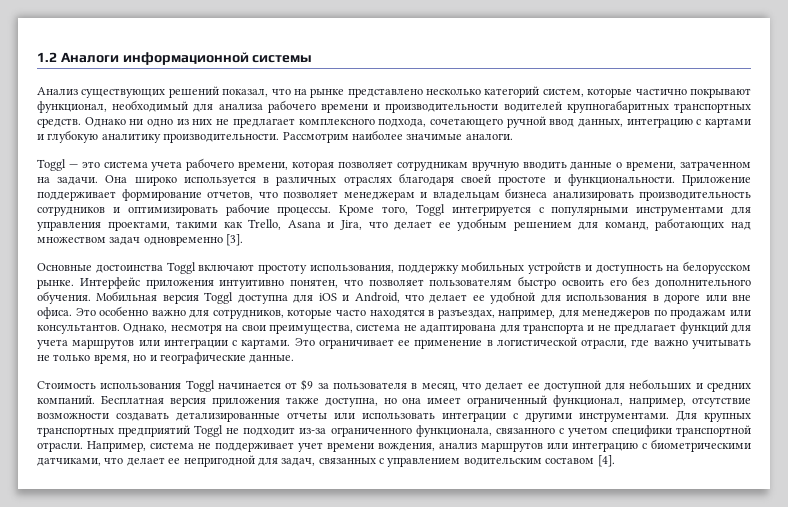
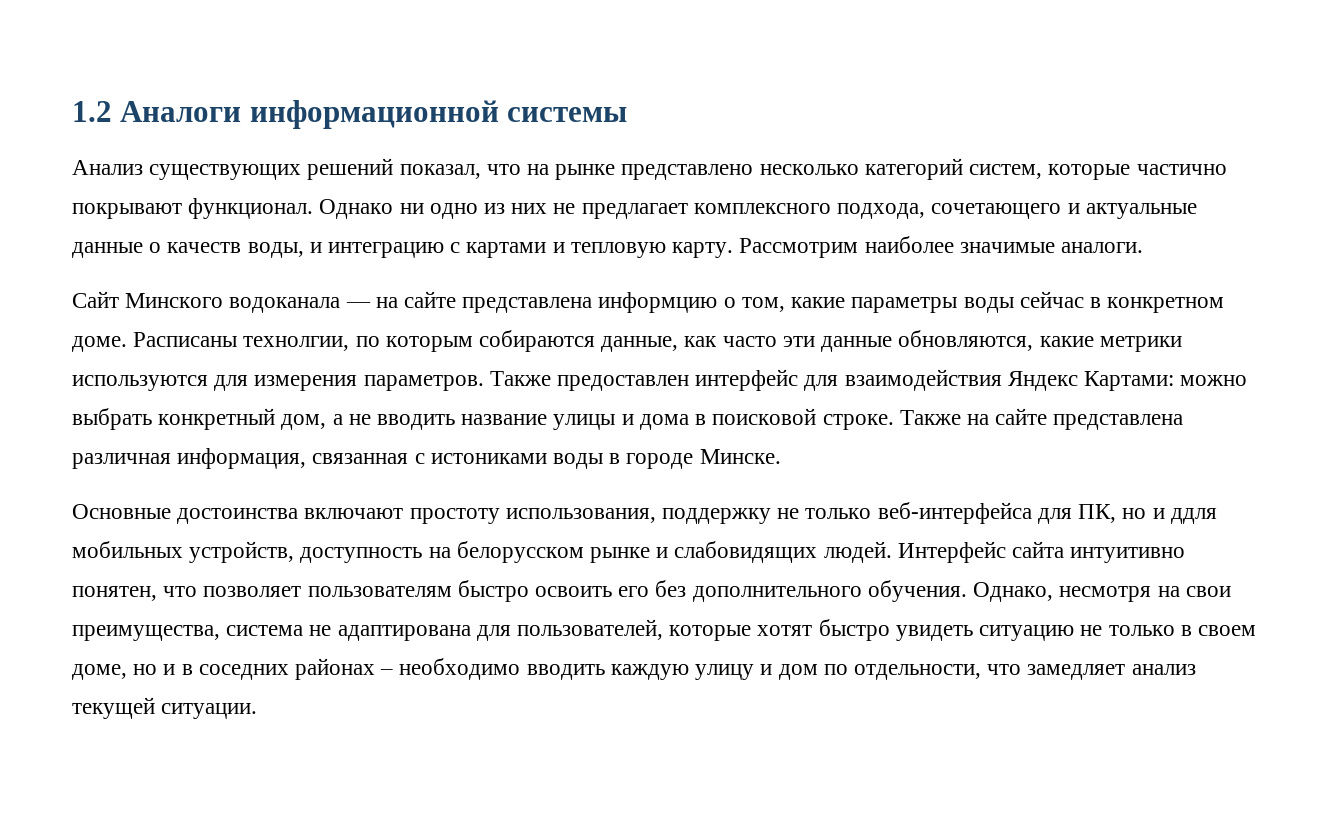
- Анализ существующих решений показал, что на рынке представлено несколько категорий систем, которые частично покрывают функционал, необходимый для анализа рабочего времени и производительности водителей крупногабаритных транспортных средств.
+ Анализ существующих решений показал, что на рынке представлено несколько категорий систем, которые частично покрывают функционал.
- Однако ни одно из них не предлагает комплексного подхода, сочетающего ручной ввод данных, интеграцию с картами и глубокую аналитику производительности.
+ Однако ни одно из них не предлагает комплексного подхода, сочетающего и актуальные данные о качеств воды, и интеграцию с картами и тепловую карту.
- Toggl — это система учета рабочего времени, которая позволяет сотрудникам вручную вводить данные о времени, затраченном на задачи. Она широко используется в различных отраслях благодаря своей простоте и функциональности. Приложение поддерживает формирование отчетов, что позволяет менеджерам и владельцам бизнеса анализировать производительность сотрудников и оптимизировать рабочие процессы. Кроме того, Toggl интегрируется с популярными инструментами для управления проектами, такими как Trello, Asana и Jira, что делает ее удобным решением для команд, работающих над множеством задач одновременно [3].
+ Сайт Минского водоканала — на сайте представлена информцию о том, какие параметры воды сейчас в конкретном доме. Расписаны технолгии, по которым собираются данные, как часто эти данные обновляются, какие метрики используются для измерения параметров. Также предоставлен интерфейс для взаимодействия Яндекс Картами: можно выбрать конкретный дом, а не вводить название улицы и дома в поисковой строке. Также на сайте представлена различная информация, связанная с истониками воды в городе Минске.
- Основные достоинства Toggl включают простоту использования, поддержку мобильных устройств и доступность на белорусском рынке. Интерфейс приложения интуитивно понятен, что позволяет пользователям быстро освоить его без дополнительного обучения.
+ Основные достоинства включают простоту использования, поддержку не только веб-интерфейса для ПК, но и ддля мобильных устройств, доступность на белорусском рынке и слабовидящих людей. Интерфейс сайта интуитивно понятен, что позволяет пользователям быстро освоить его без дополнительного обучения.
- Мобильная версия Toggl доступна для iOS и Android, что делает ее удобной для использования в дороге или вне офиса. Это особенно важно для сотрудников, которые часто находятся в разъездах, например, для менеджеров по продажам или консультантов.
- Однако, несмотря на свои преимущества, система не адаптирована для транспорта и не предлагает функций для учета маршрутов или интеграции с картами. Это ограничивает ее применение в логистической отрасли, где важно учитывать не только время, но и географические данные.
- Стоимость использования Toggl начинается от $9 за пользователя в месяц, что делает ее доступной для небольших и средних компаний. Бесплатная версия приложения также доступна, но она имеет ограниченный функционал, например, отсутствие возможности создавать детализированные отчеты или использовать интеграции с другими инструментами. Для крупных транспортных предприятий Toggl не подходит из-за ограниченного функционала, связанного с учетом специфики транспортной отрасли. Например, система не поддерживает учет времени вождения, анализ маршрутов или интеграцию с биометрическими датчиками, что делает ее непригодной для задач, связанных с управлением водительским составом [4].
+ Однако, несмотря на свои преимущества, система не адаптирована для пользователей, которые хотят быстро увидеть ситуацию не только в своем доме, но и в соседних районах – необходимо вводить каждую улицу и дом по отдельности, что замедляет анализ текущей ситуации.

